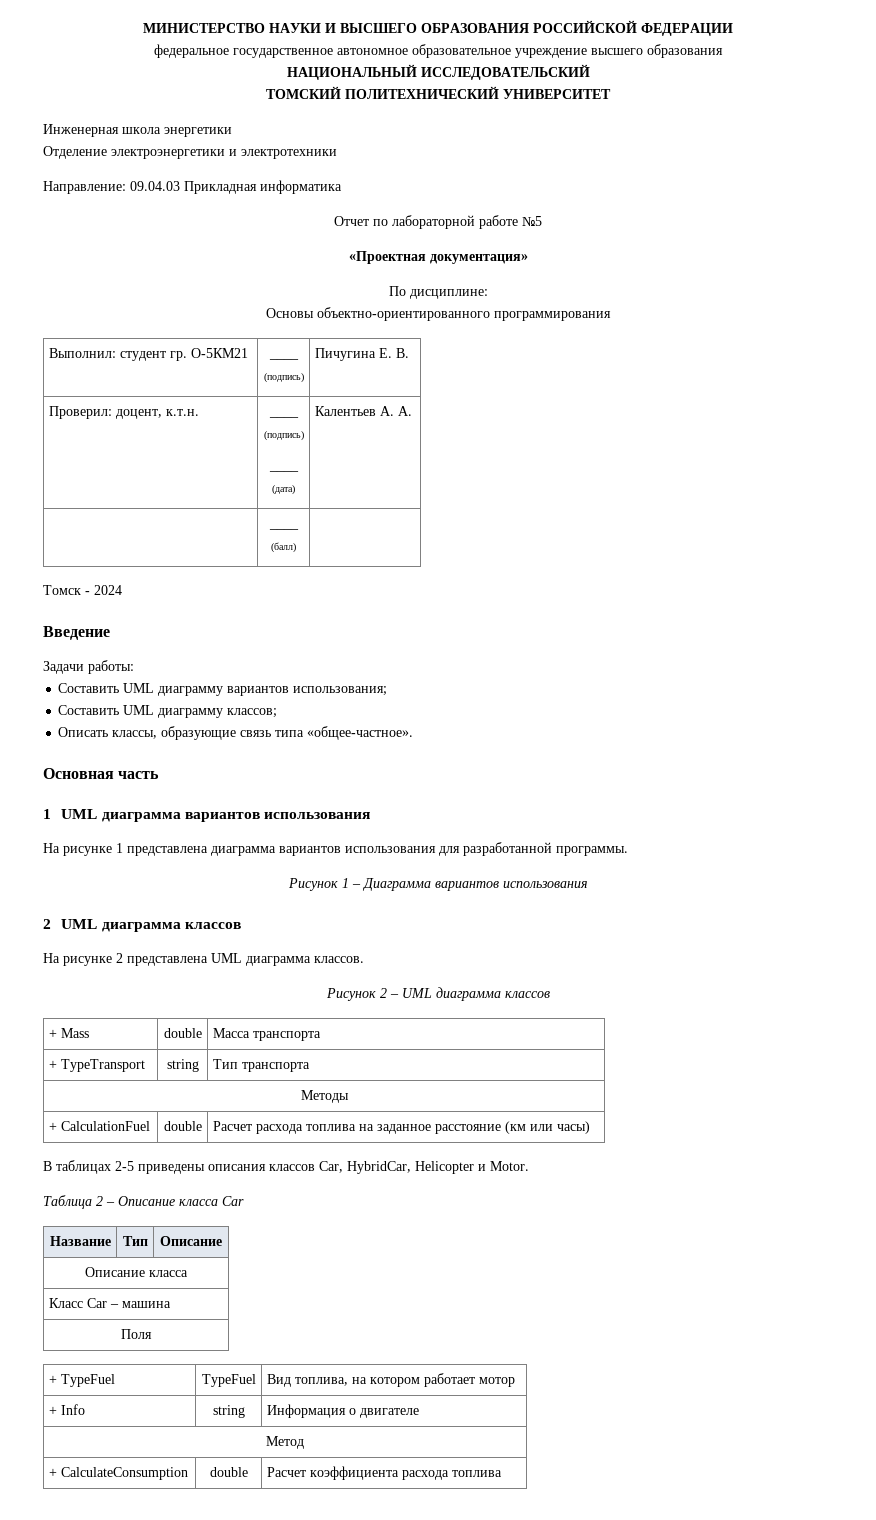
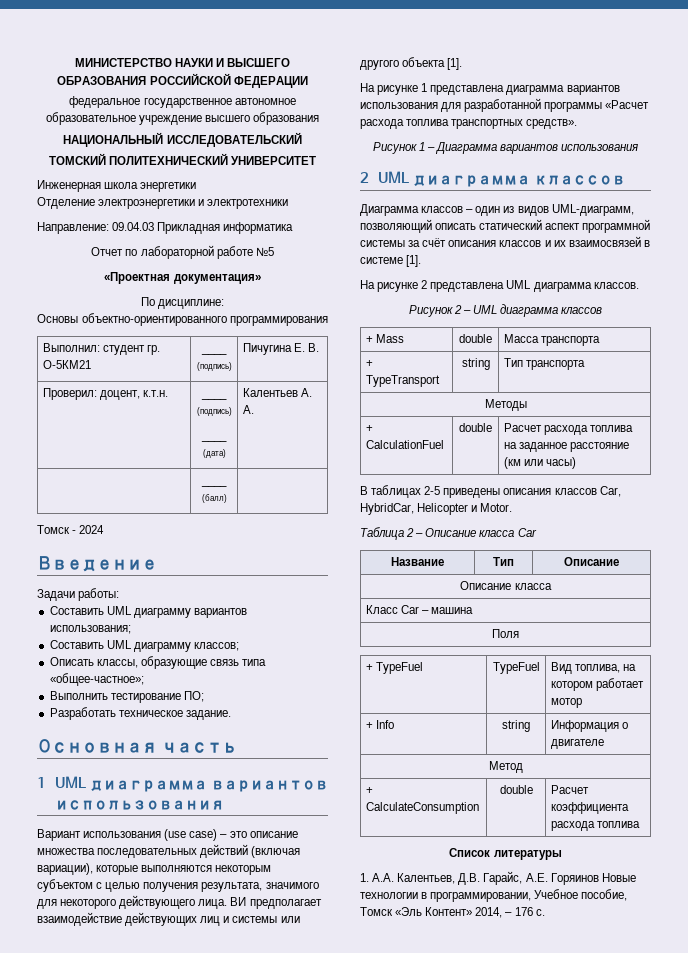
- Описать классы, образующие связь типа «общее-частное».
+ Описать классы, образующие связь типа «общее-частное»;
+ Выполнить тестирование ПО;
+ Разработать техническое задание.
+ Вариант использования (use case) – это описание множества последовательных действий (включая вариации), которые выполняются некоторым субъектом с целью получения результата, значимого для некоторого действующего лица. ВИ предполагает взаимодействие действующих лиц и системы или другого объекта [1].
- На рисунке 1 представлена диаграмма вариантов использования для разработанной программы.
+ На рисунке 1 представлена диаграмма вариантов использования для разработанной программы «Расчет расхода топлива транспортных средств».
+ Диаграмма классов – один из видов UML-диаграмм, позволяющий описать статический аспект программной системы за счёт описания классов и их взаимосвязей в системе [1].
+ Список литературы
+ 1. А.А. Калентьев, Д.В. Гарайс, А.Е. Горяинов Новые технологии в программировании, Учебное пособие, Томск «Эль Контент» 2014, – 176 с.

